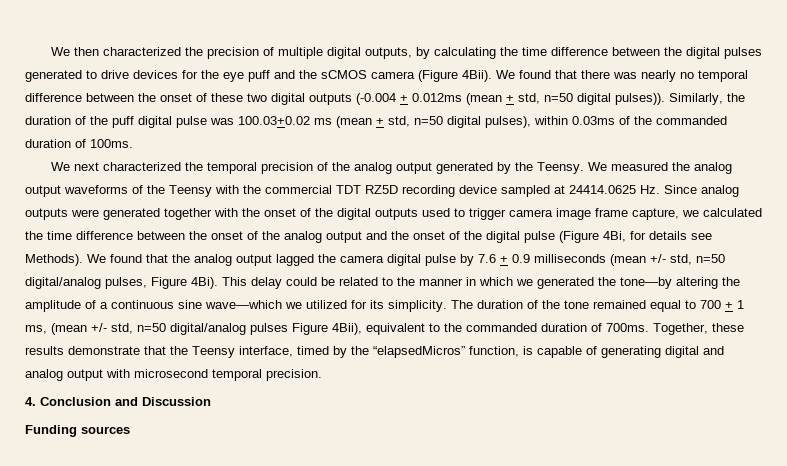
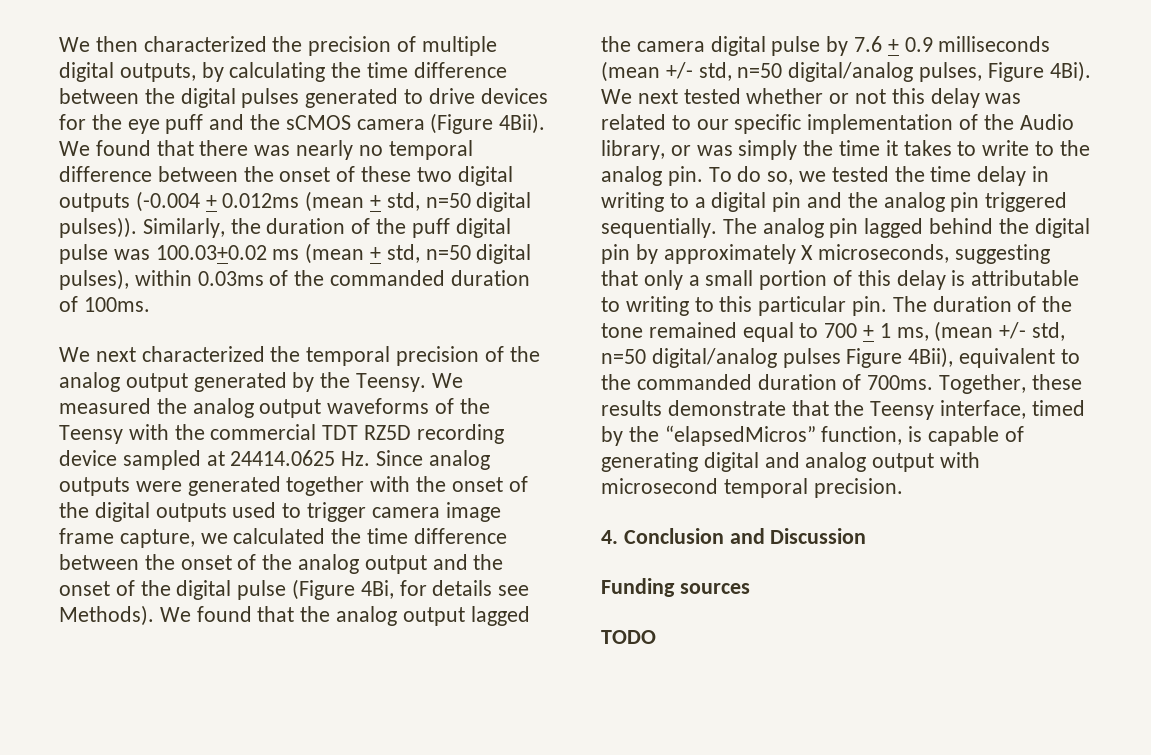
- This delay could be related to the manner in which we generated the tone—by altering the amplitude of a continuous sine wave—which we utilized for its simplicity.
+ We next tested whether or not this delay was related to our specific implementation of the Audio library, or was simply the time it takes to write to the analog pin. To do so, we tested the time delay in writing to a digital pin and the analog pin triggered sequentially. The analog pin lagged behind the digital pin by approximately X microseconds, suggesting that only a small portion of this delay is attributable to writing to this particular pin.
+ TODO

